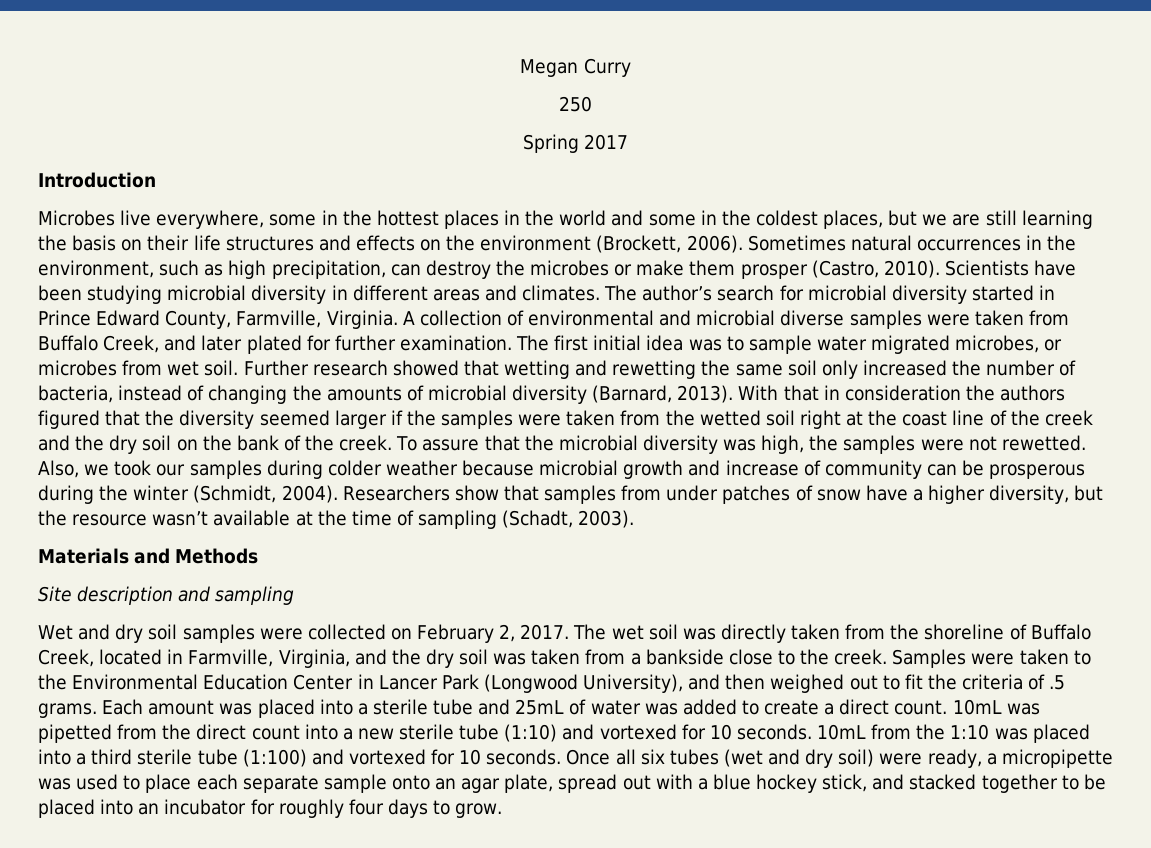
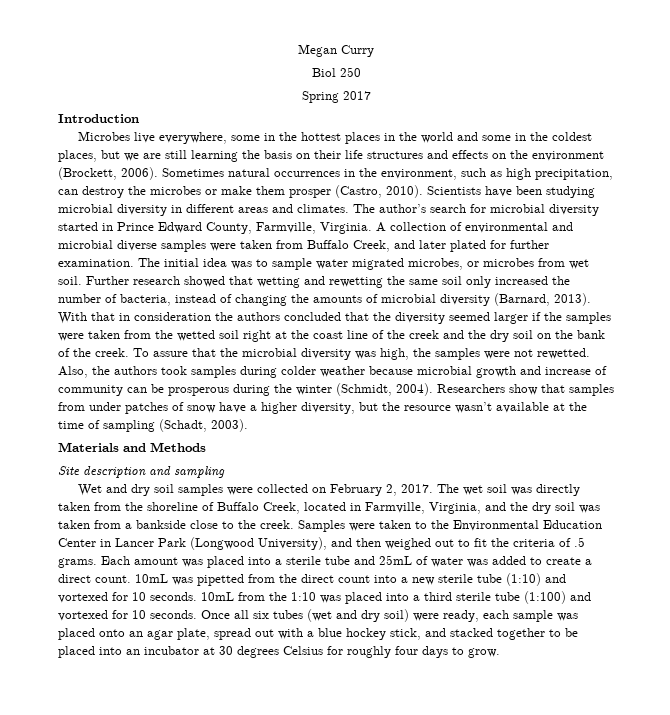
- 250
+ Biol 250
- The first initial idea was to sample water migrated microbes, or microbes from wet soil.
+ The initial idea was to sample water migrated microbes, or microbes from wet soil.
- With that in consideration the authors figured that the diversity seemed larger if the samples were taken from the wetted soil right at the coast line of the creek and the dry soil on the bank of the creek.
+ With that in consideration the authors concluded that the diversity seemed larger if the samples were taken from the wetted soil right at the coast line of the creek and the dry soil on the bank of the creek.
- Also, we took our samples during colder weather because microbial growth and increase of community can be prosperous during the winter (Schmidt, 2004).
+ Also, the authors took samples during colder weather because microbial growth and increase of community can be prosperous during the winter (Schmidt, 2004).
- Once all six tubes (wet and dry soil) were ready, a micropipette was used to place each separate sample onto an agar plate, spread out with a blue hockey stick, and stacked together to be placed into an incubator for roughly four days to grow.
+ Once all six tubes (wet and dry soil) were ready, each sample was placed onto an agar plate, spread out with a blue hockey stick, and stacked together to be placed into an incubator at 30 degrees Celsius for roughly four days to grow.

